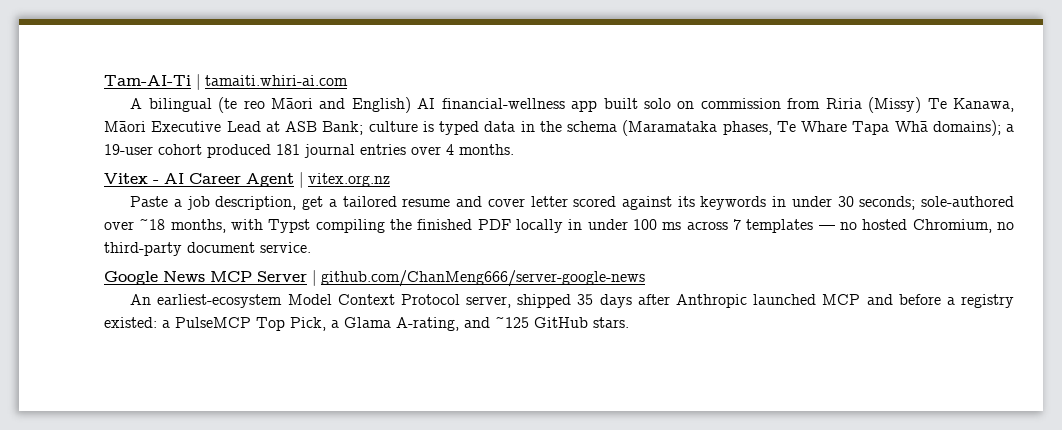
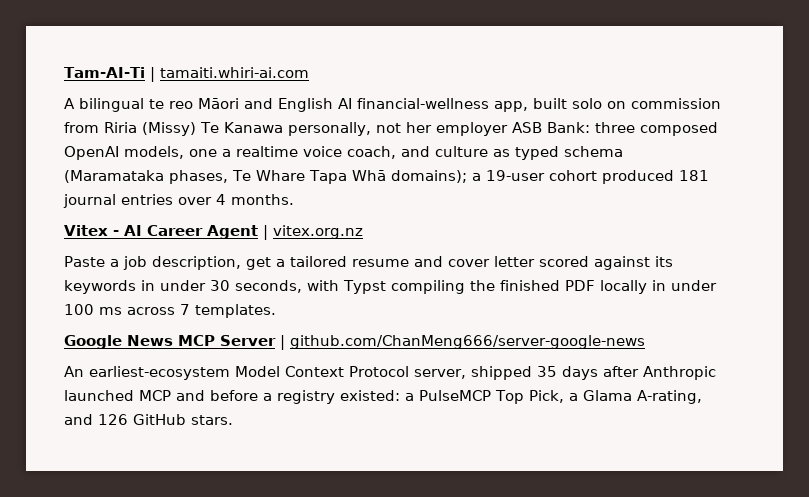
- A bilingual (te reo Māori and English) AI financial-wellness app built solo on commission from Riria (Missy) Te Kanawa, Māori Executive Lead at ASB Bank; culture is typed data in the schema (Maramataka phases, Te Whare Tapa Whā domains); a 19-user cohort produced 181 journal entries over 4 months.
+ A bilingual te reo Māori and English AI financial-wellness app, built solo on commission from Riria (Missy) Te Kanawa personally, not her employer ASB Bank: three composed OpenAI models, one a realtime voice coach, and culture as typed schema (Maramataka phases, Te Whare Tapa Whā domains); a 19-user cohort produced 181 journal entries over 4 months.
- Paste a job description, get a tailored resume and cover letter scored against its keywords in under 30 seconds; sole-authored over ~18 months, with Typst compiling the finished PDF locally in under 100 ms across 7 templates — no hosted Chromium, no third-party document service.
+ Paste a job description, get a tailored resume and cover letter scored against its keywords in under 30 seconds, with Typst compiling the finished PDF locally in under 100 ms across 7 templates.
- An earliest-ecosystem Model Context Protocol server, shipped 35 days after Anthropic launched MCP and before a registry existed: a PulseMCP Top Pick, a Glama A-rating, and ~125 GitHub stars.
+ An earliest-ecosystem Model Context Protocol server, shipped 35 days after Anthropic launched MCP and before a registry existed: a PulseMCP Top Pick, a Glama A-rating, and 126 GitHub stars.

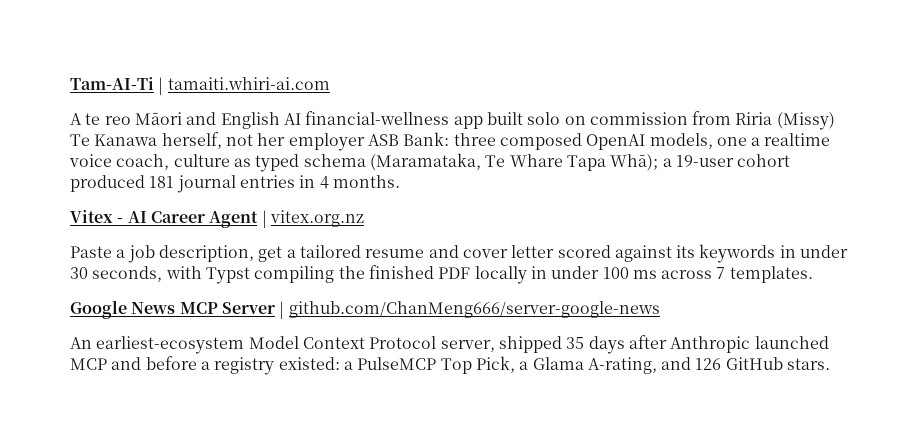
- A bilingual te reo Māori and English AI financial-wellness app, built solo on commission from Riria (Missy) Te Kanawa personally, not her employer ASB Bank: three composed OpenAI models, one a realtime voice coach, and culture as typed schema (Maramataka phases, Te Whare Tapa Whā domains); a 19-user cohort produced 181 journal entries over 4 months.
+ A te reo Māori and English AI financial-wellness app built solo on commission from Riria (Missy) Te Kanawa herself, not her employer ASB Bank: three composed OpenAI models, one a realtime voice coach, culture as typed schema (Maramataka, Te Whare Tapa Whā); a 19-user cohort produced 181 journal entries in 4 months.

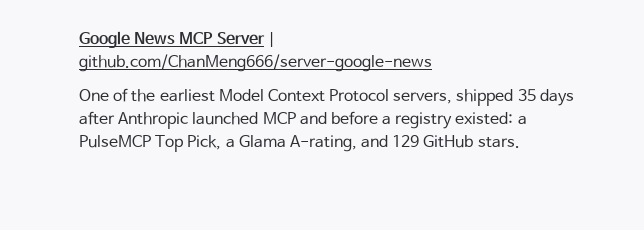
- Tam-AI-Ti | tamaiti.whiri-ai.com
- A te reo Māori and English AI financial-wellness app built solo on commission from Riria (Missy) Te Kanawa herself, not her employer ASB Bank: three composed OpenAI models, one a realtime voice coach, culture as typed schema (Maramataka, Te Whare Tapa Whā); a 19-user cohort produced 181 journal entries in 4 months.
- Vitex - AI Career Agent | vitex.org.nz
- Paste a job description, get a tailored resume and cover letter scored against its keywords in under 30 seconds, with Typst compiling the finished PDF locally in under 100 ms across 7 templates.
- An earliest-ecosystem Model Context Protocol server, shipped 35 days after Anthropic launched MCP and before a registry existed: a PulseMCP Top Pick, a Glama A-rating, and 126 GitHub stars.
+ One of the earliest Model Context Protocol servers, shipped 35 days after Anthropic launched MCP and before a registry existed: a PulseMCP Top Pick, a Glama A-rating, and 129 GitHub stars.

